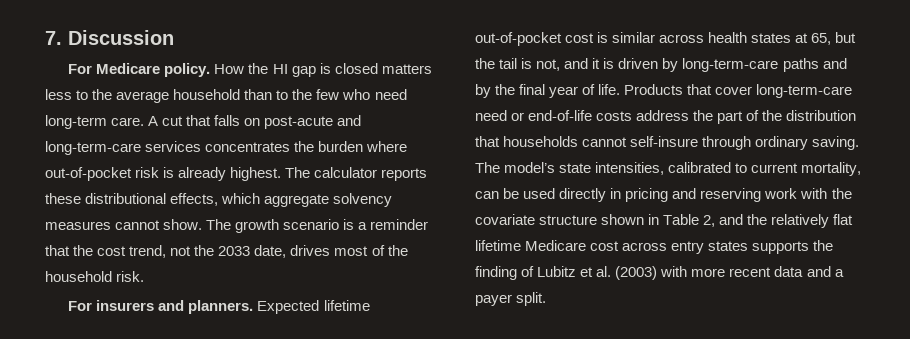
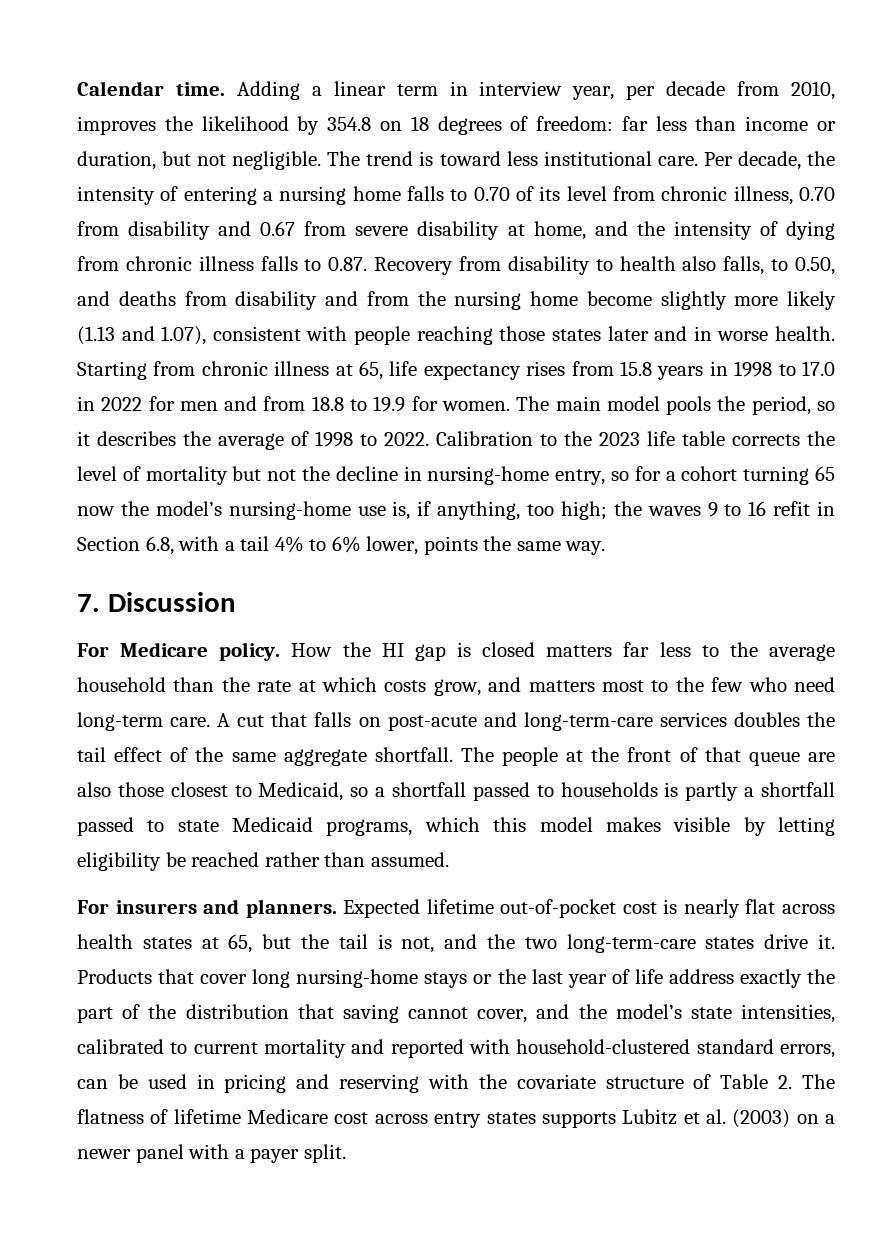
+ Calendar time. Adding a linear term in interview year, per decade from 2010, improves the likelihood by 354.8 on 18 degrees of freedom: far less than income or duration, but not negligible. The trend is toward less institutional care. Per decade, the intensity of entering a nursing home falls to 0.70 of its level from chronic illness, 0.70 from disability and 0.67 from severe disability at home, and the intensity of dying from chronic illness falls to 0.87. Recovery from disability to health also falls, to 0.50, and deaths from disability and from the nursing home become slightly more likely (1.13 and 1.07), consistent with people reaching those states later and in worse health. Starting from chronic illness at 65, life expectancy rises from 15.8 years in 1998 to 17.0 in 2022 for men and from 18.8 to 19.9 for women. The main model pools the period, so it describes the average of 1998 to 2022. Calibration to the 2023 life table corrects the level of mortality but not the decline in nursing-home entry, so for a cohort turning 65 now the model’s nursing-home use is, if anything, too high; the waves 9 to 16 refit in Section 6.8, with a tail 4% to 6% lower, points the same way.
- How the HI gap is closed matters less to the average household than to the few who need long-term care.
+ How the HI gap is closed matters far less to the average household than the rate at which costs grow, and matters most to the few who need long-term care.
- A cut that falls on post-acute and long-term-care services concentrates the burden where out-of-pocket risk is already highest. The calculator reports these distributional effects, which aggregate solvency measures cannot show. The growth scenario is a reminder that the cost trend, not the 2033 date, drives most of the household risk.
+ A cut that falls on post-acute and long-term-care services doubles the tail effect of the same aggregate shortfall. The people at the front of that queue are also those closest to Medicaid, so a shortfall passed to households is partly a shortfall passed to state Medicaid programs, which this model makes visible by letting eligibility be reached rather than assumed.
- Expected lifetime out-of-pocket cost is similar across health states at 65, but the tail is not, and it is driven by long-term-care paths and by the final year of life. Products that cover long-term-care need or end-of-life costs address the part of the distribution that households cannot self-insure through ordinary saving. The model’s state intensities, calibrated to current mortality, can be used directly in pricing and reserving work with the covariate structure shown in Table 2, and the relatively flat lifetime Medicare cost across entry states supports the finding of Lubitz et al. (2003) with more recent data and a payer split.
+ Expected lifetime out-of-pocket cost is nearly flat across health states at 65, but the tail is not, and the two long-term-care states drive it. Products that cover long nursing-home stays or the last year of life address exactly the part of the distribution that saving cannot cover, and the model’s state intensities, calibrated to current mortality and reported with household-clustered standard errors, can be used in pricing and reserving with the covariate structure of Table 2. The flatness of lifetime Medicare cost across entry states supports Lubitz et al. (2003) on a newer panel with a payer split.

